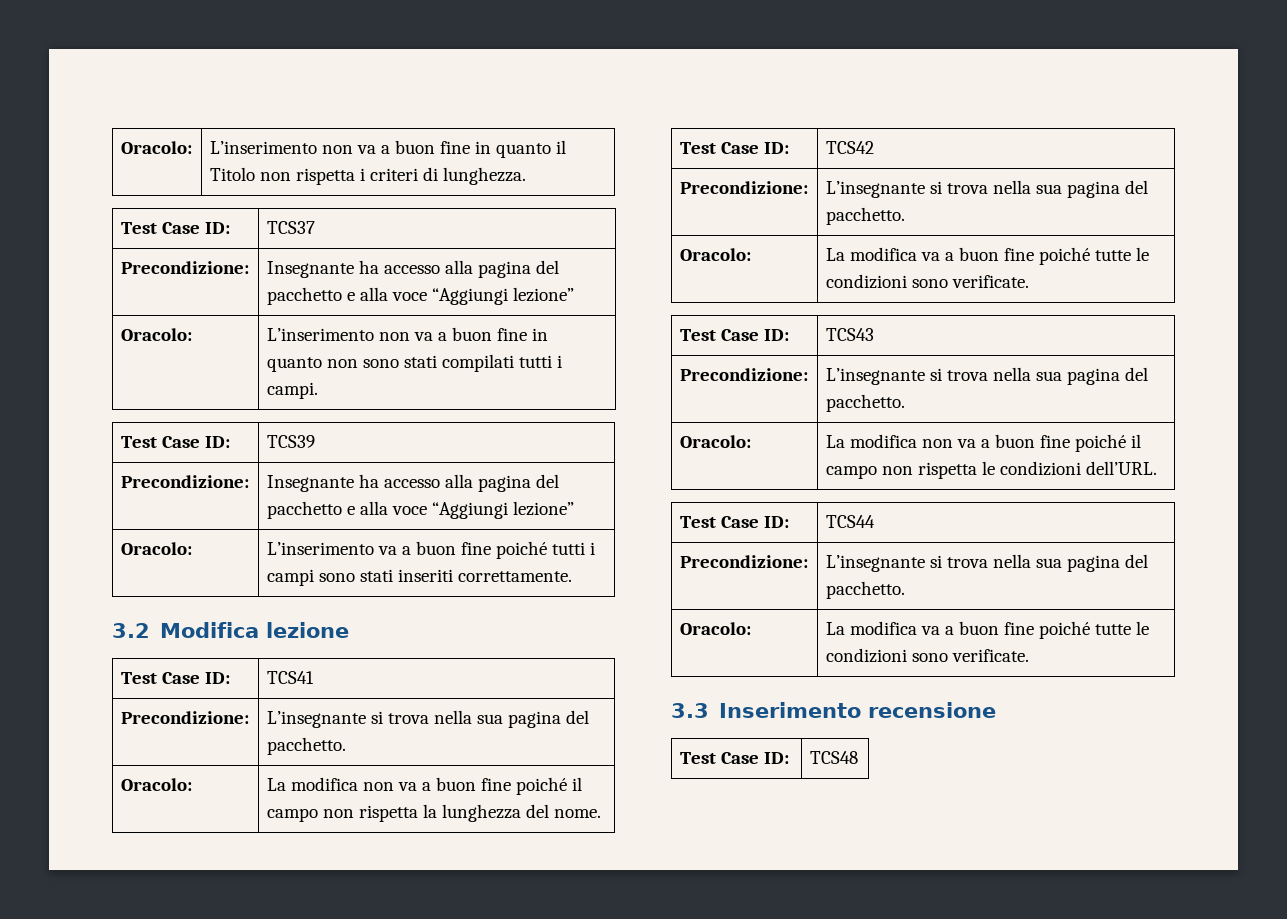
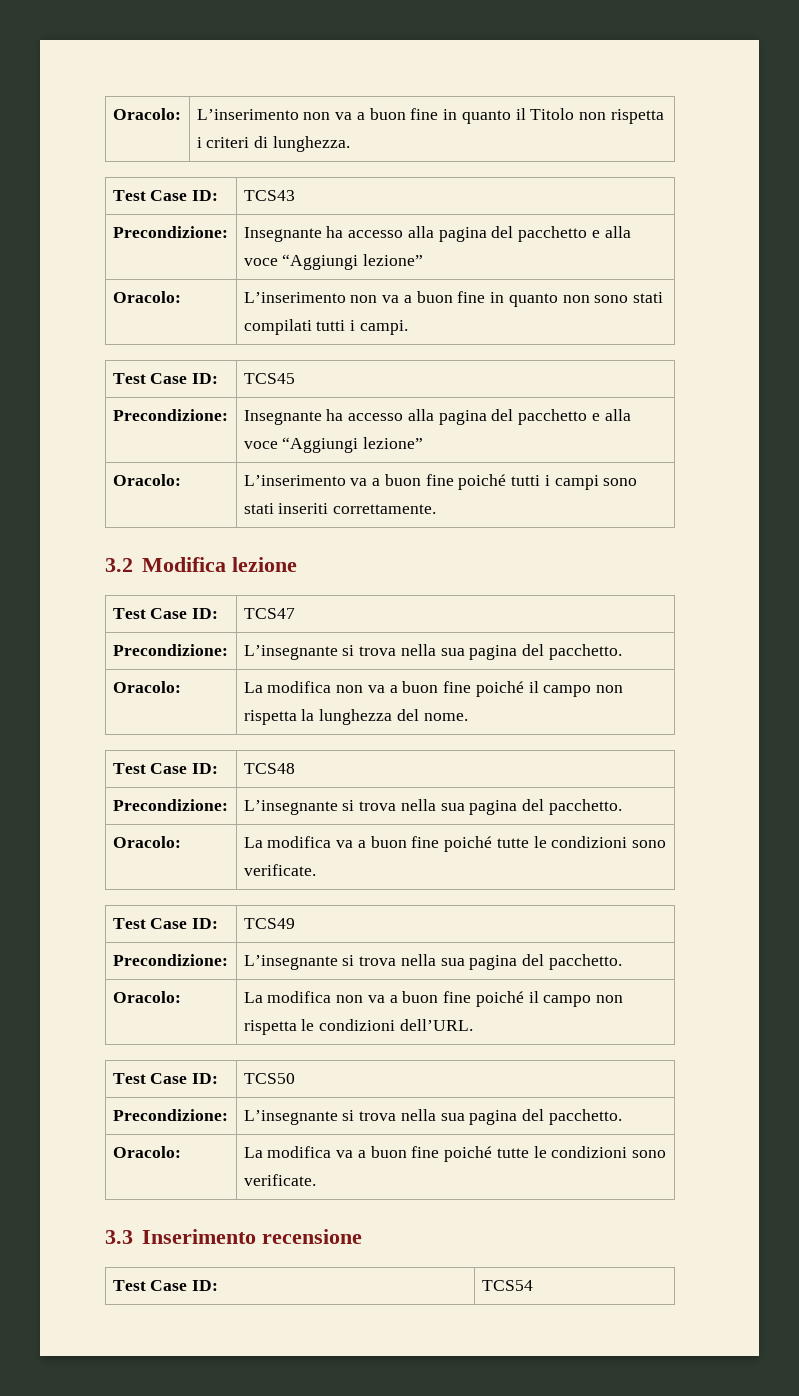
- Test Case ID: | TCS37
+ Test Case ID: | TCS43
- Test Case ID: | TCS39
+ Test Case ID: | TCS45
- Test Case ID: | TCS41
+ Test Case ID: | TCS47
- Test Case ID: | TCS42
+ Test Case ID: | TCS48
- Test Case ID: | TCS43
+ Test Case ID: | TCS49
- Test Case ID: | TCS44
+ Test Case ID: | TCS50
- Test Case ID: | TCS48
+ Test Case ID: | TCS54

